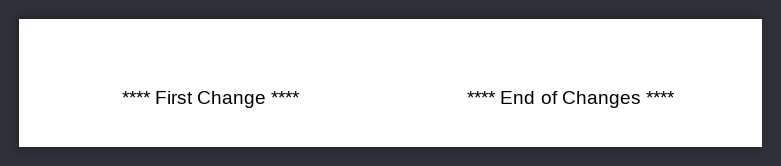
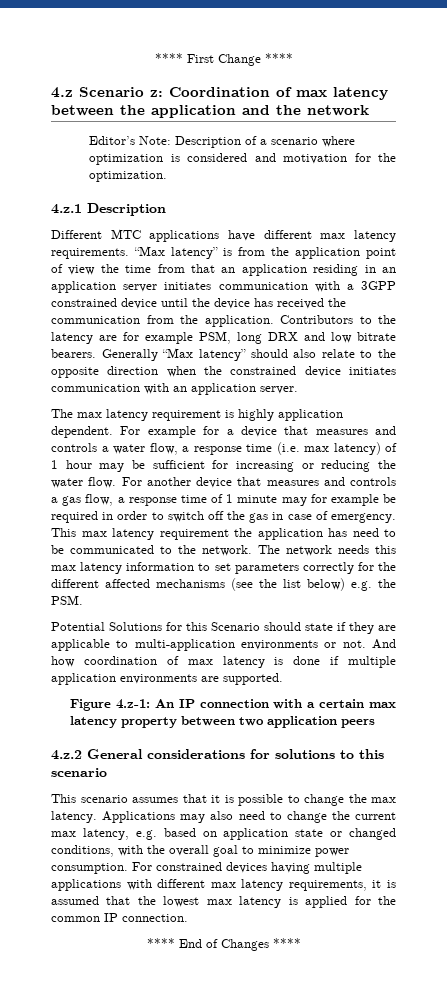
+ 4.z Scenario z: Coordination of max latency between the application and the network
+ Editor’s Note: Description of a scenario where optimization is considered and motivation for the optimization.
+ 4.z.1 Description
+ Different MTC applications have different max latency requirements. “Max latency” is from the application point of view the time from that an application residing in an application server initiates communication with a 3GPP constrained device until the device has received the communication from the application. Contributors to the latency are for example PSM, long DRX and low bitrate bearers. Generally “Max latency” should also relate to the opposite direction when the constrained device initiates communication with an application server.
+ The max latency requirement is highly application dependent. For example for a device that measures and controls a water flow, a response time (i.e. max latency) of 1 hour may be sufficient for increasing or reducing the water flow. For another device that measures and controls a gas flow, a response time of 1 minute may for example be required in order to switch off the gas in case of emergency. This max latency requirement the application has need to be communicated to the network. The network needs this max latency information to set parameters correctly for the different affected mechanisms (see the list below) e.g. the PSM.
+ Potential Solutions for this Scenario should state if they are applicable to multi-application environments or not. And how coordination of max latency is done if multiple application environments are supported.
+ Figure 4.z-1: An IP connection with a certain max latency property between two application peers
+ 4.z.2 General considerations for solutions to this scenario
+ This scenario assumes that it is possible to change the max latency. Applications may also need to change the current max latency, e.g. based on application state or changed conditions, with the overall goal to minimize power consumption. For constrained devices having multiple applications with different max latency requirements, it is assumed that the lowest max latency is applied for the common IP connection.

